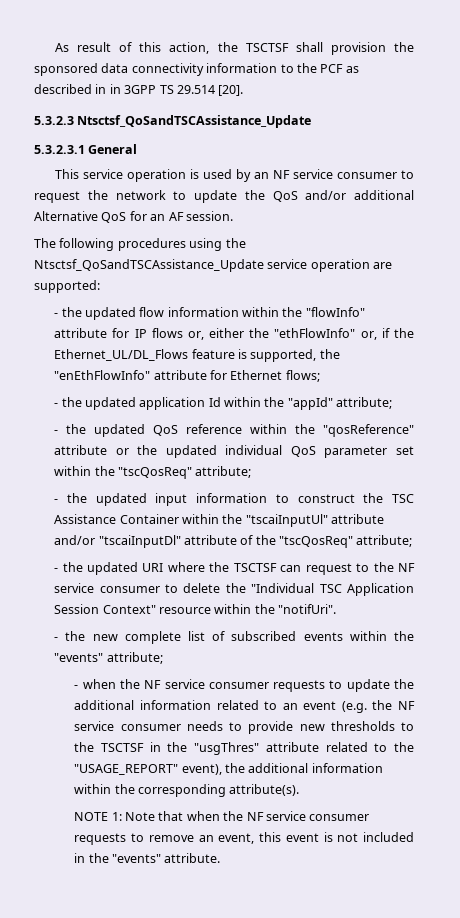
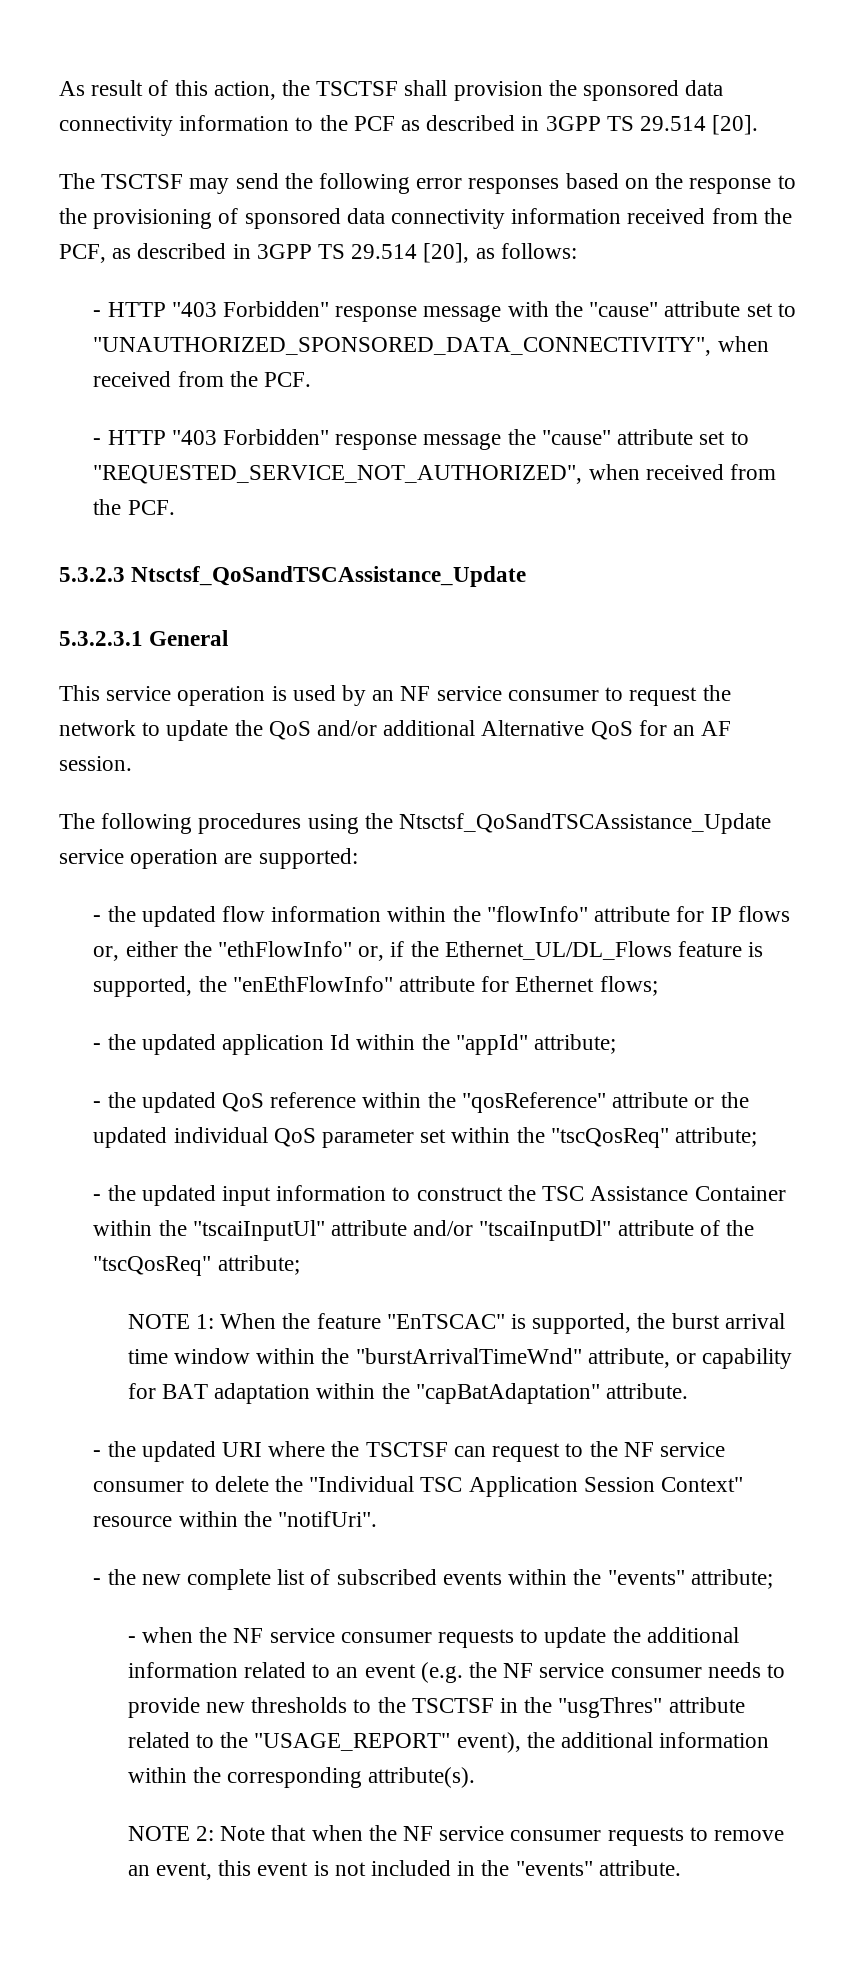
- As result of this action, the TSCTSF shall provision the sponsored data connectivity information to the PCF as described in in 3GPP TS 29.514 [20].
+ As result of this action, the TSCTSF shall provision the sponsored data connectivity information to the PCF as described in 3GPP TS 29.514 [20].
+ The TSCTSF may send the following error responses based on the response to the provisioning of sponsored data connectivity information received from the PCF, as described in 3GPP TS 29.514 [20], as follows:
+ - HTTP "403 Forbidden" response message with the "cause" attribute set to "UNAUTHORIZED_SPONSORED_DATA_CONNECTIVITY", when received from the PCF.
+ - HTTP "403 Forbidden" response message the "cause" attribute set to "REQUESTED_SERVICE_NOT_AUTHORIZED", when received from the PCF.
+ NOTE 1: When the feature "EnTSCAC" is supported, the burst arrival time window within the "burstArrivalTimeWnd" attribute, or capability for BAT adaptation within the "capBatAdaptation" attribute.
- NOTE 1: Note that when the NF service consumer requests to remove an event, this event is not included in the "events" attribute.
+ NOTE 2: Note that when the NF service consumer requests to remove an event, this event is not included in the "events" attribute.

